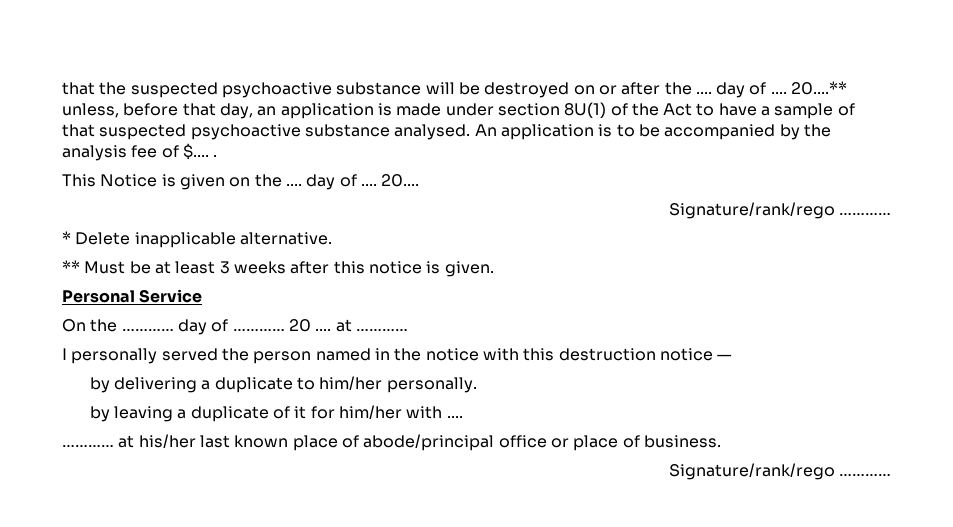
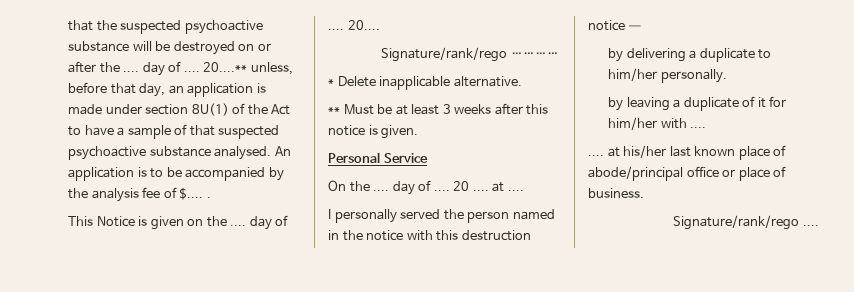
- On the ………… day of …………
+ On the .... day of ....
- 20 .... at …………
+ 20 .... at ....
- ………… at his/her last known place of abode/principal office or place of business.
- Signature/rank/rego …………
+ .... at his/her last known place of abode/principal office or place of business.
+ Signature/rank/rego ....

